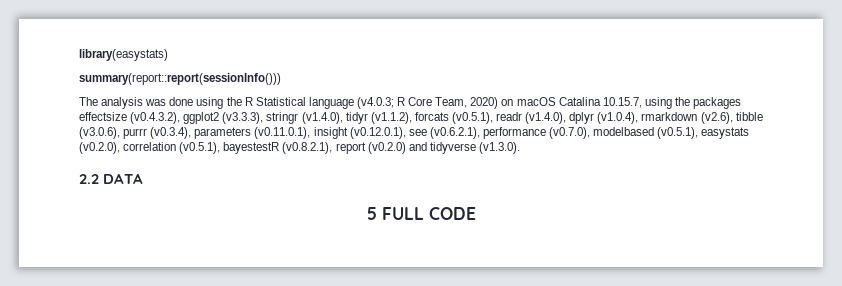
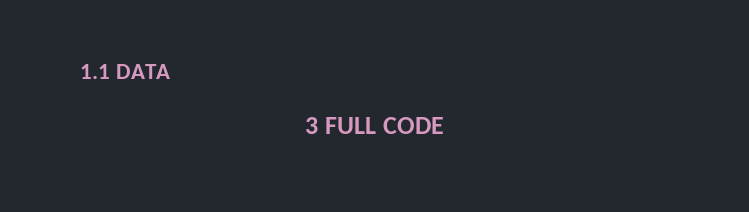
- library(easystats)
- summary(report::report(sessionInfo()))
- The analysis was done using the R Statistical language (v4.0.3; R Core Team, 2020) on macOS Catalina 10.15.7, using the packages effectsize (v0.4.3.2), ggplot2 (v3.3.3), stringr (v1.4.0), tidyr (v1.1.2), forcats (v0.5.1), readr (v1.4.0), dplyr (v1.0.4), rmarkdown (v2.6), tibble (v3.0.6), purrr (v0.3.4), parameters (v0.11.0.1), insight (v0.12.0.1), see (v0.6.2.1), performance (v0.7.0), modelbased (v0.5.1), easystats (v0.2.0), correlation (v0.5.1), bayestestR (v0.8.2.1), report (v0.2.0) and tidyverse (v1.3.0).
- 2.2 DATA
+ 1.1 DATA
- 5 FULL CODE
+ 3 FULL CODE

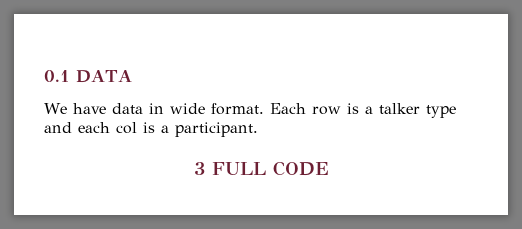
- 1.1 DATA
+ 0.1 DATA
+ We have data in wide format. Each row is a talker type and each col is a participant.

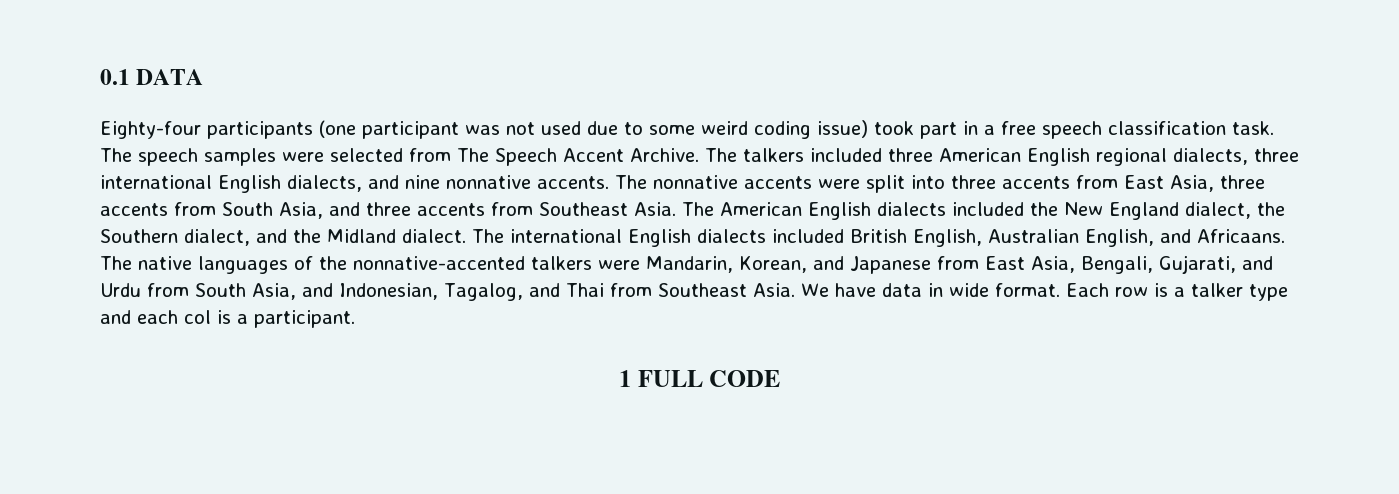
+ Eighty-four participants (one participant was not used due to some weird coding issue) took part in a free speech classification task. The speech samples were selected from The Speech Accent Archive. The talkers included three American English regional dialects, three international English dialects, and nine nonnative accents. The nonnative accents were split into three accents from East Asia, three accents from South Asia, and three accents from Southeast Asia. The American English dialects included the New England dialect, the Southern dialect, and the Midland dialect. The international English dialects included British English, Australian English, and Africaans. The native languages of the nonnative-accented talkers were Mandarin, Korean, and Japanese from East Asia, Bengali, Gujarati, and Urdu from South Asia, and Indonesian, Tagalog, and Thai from Southeast Asia.
- 3 FULL CODE
+ 1 FULL CODE

